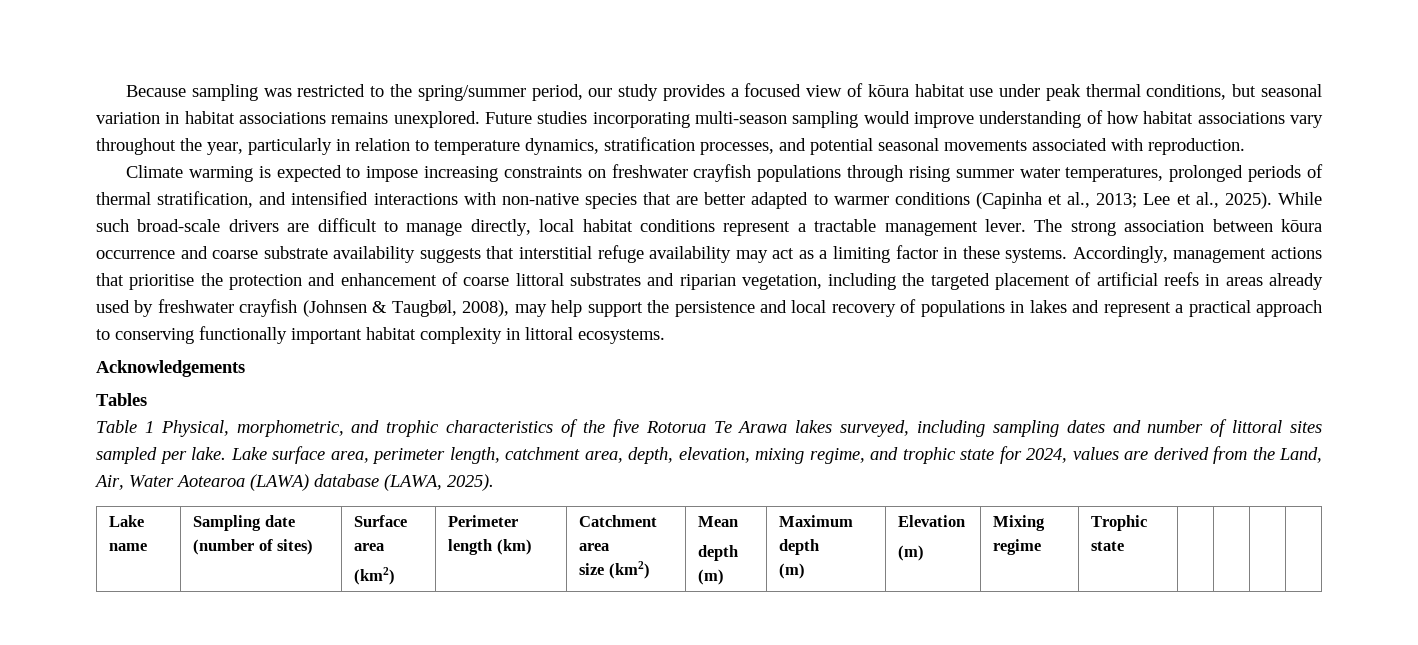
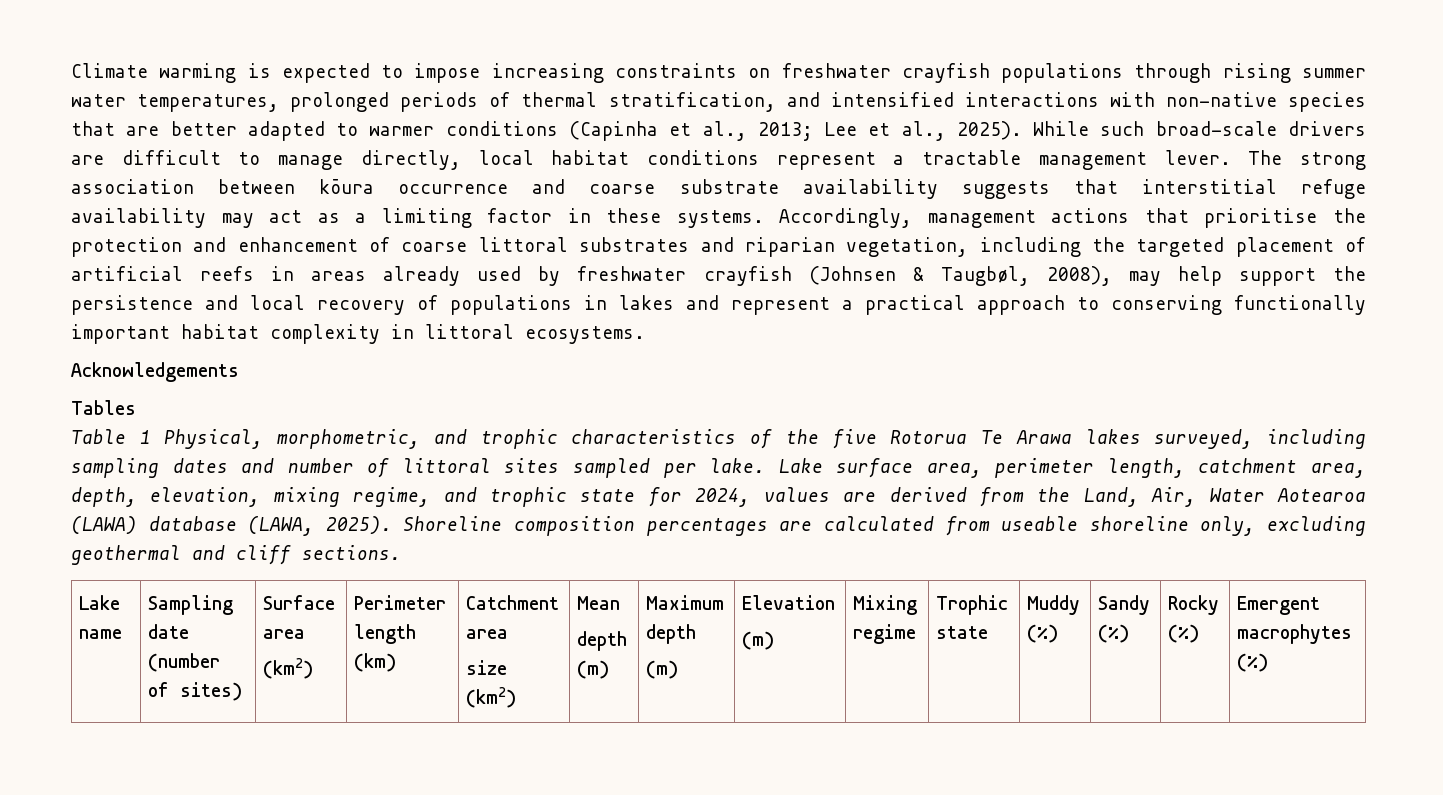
- Because sampling was restricted to the spring/summer period, our study provides a focused view of kōura habitat use under peak thermal conditions, but seasonal variation in habitat associations remains unexplored. Future studies incorporating multi-season sampling would improve understanding of how habitat associations vary throughout the year, particularly in relation to temperature dynamics, stratification processes, and potential seasonal movements associated with reproduction.
+ Shoreline composition percentages are calculated from useable shoreline only, excluding geothermal and cliff sections.
  Lake name | Sampling date (number of sites) | Surface area
  (km2) | Perimeter length (km) | Catchment area
  size (km2) | Mean
  depth (m) | Maximum depth
  (m) | Elevation
- (m) | Mixing regime | Trophic state | | | |
+ (m) | Mixing regime | Trophic state | Muddy (%) | Sandy (%) | Rocky (%) | Emergent macrophytes (%)

